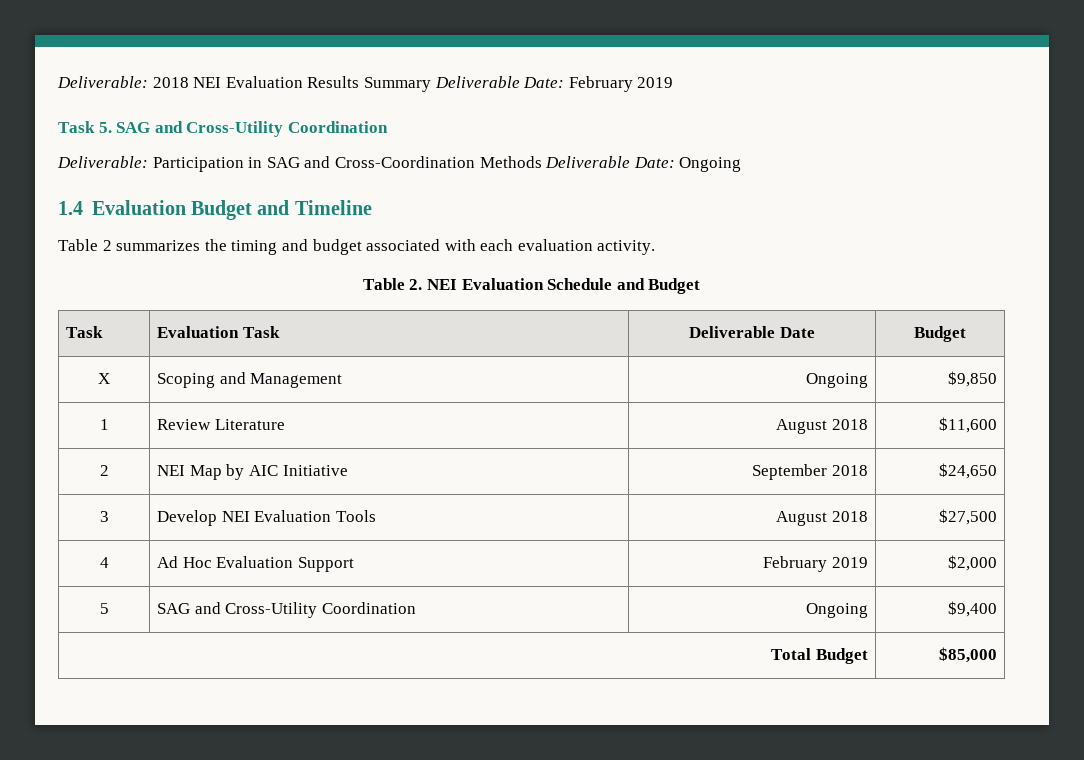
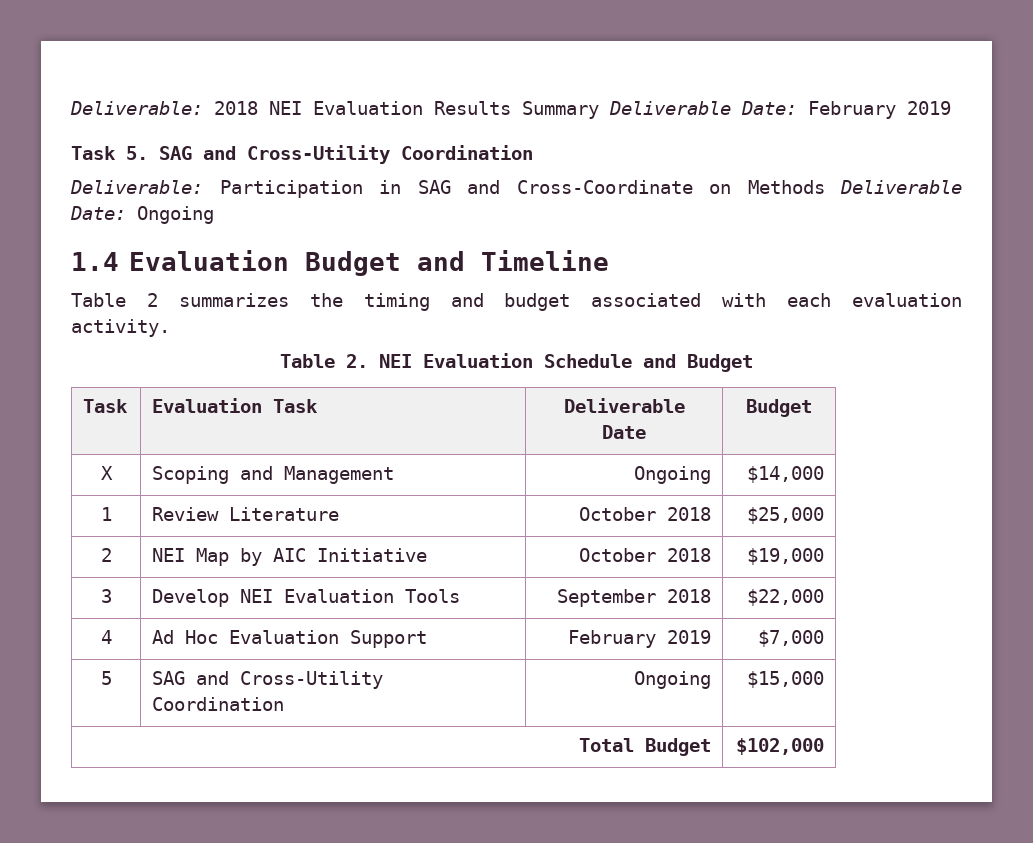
- Deliverable: Participation in SAG and Cross-Coordination Methods Deliverable Date: Ongoing
+ Deliverable: Participation in SAG and Cross-Coordinate on Methods Deliverable Date: Ongoing
- X | Scoping and Management | Ongoing | $9,850
+ X | Scoping and Management | Ongoing | $14,000
- 1 | Review Literature | August 2018 | $11,600
+ 1 | Review Literature | October 2018 | $25,000
- 2 | NEI Map by AIC Initiative | September 2018 | $24,650
+ 2 | NEI Map by AIC Initiative | October 2018 | $19,000
- 3 | Develop NEI Evaluation Tools | August 2018 | $27,500
+ 3 | Develop NEI Evaluation Tools | September 2018 | $22,000
- 4 | Ad Hoc Evaluation Support | February 2019 | $2,000
+ 4 | Ad Hoc Evaluation Support | February 2019 | $7,000
- 5 | SAG and Cross-Utility Coordination | Ongoing | $9,400
+ 5 | SAG and Cross-Utility Coordination | Ongoing | $15,000
- Total Budget | $85,000
+ Total Budget | $102,000

